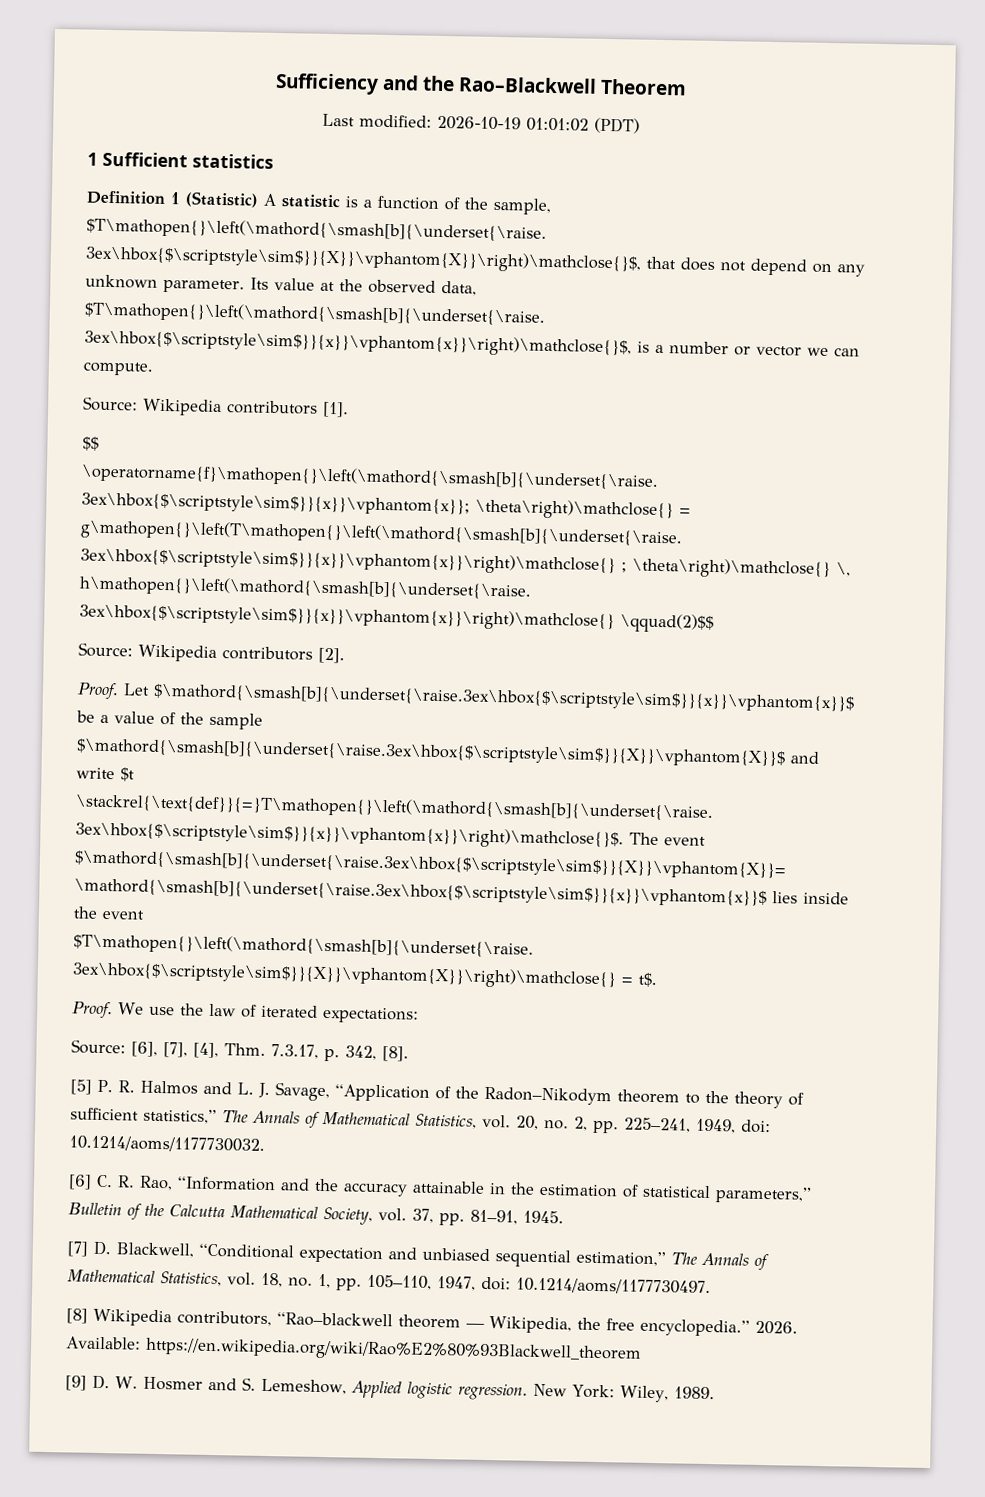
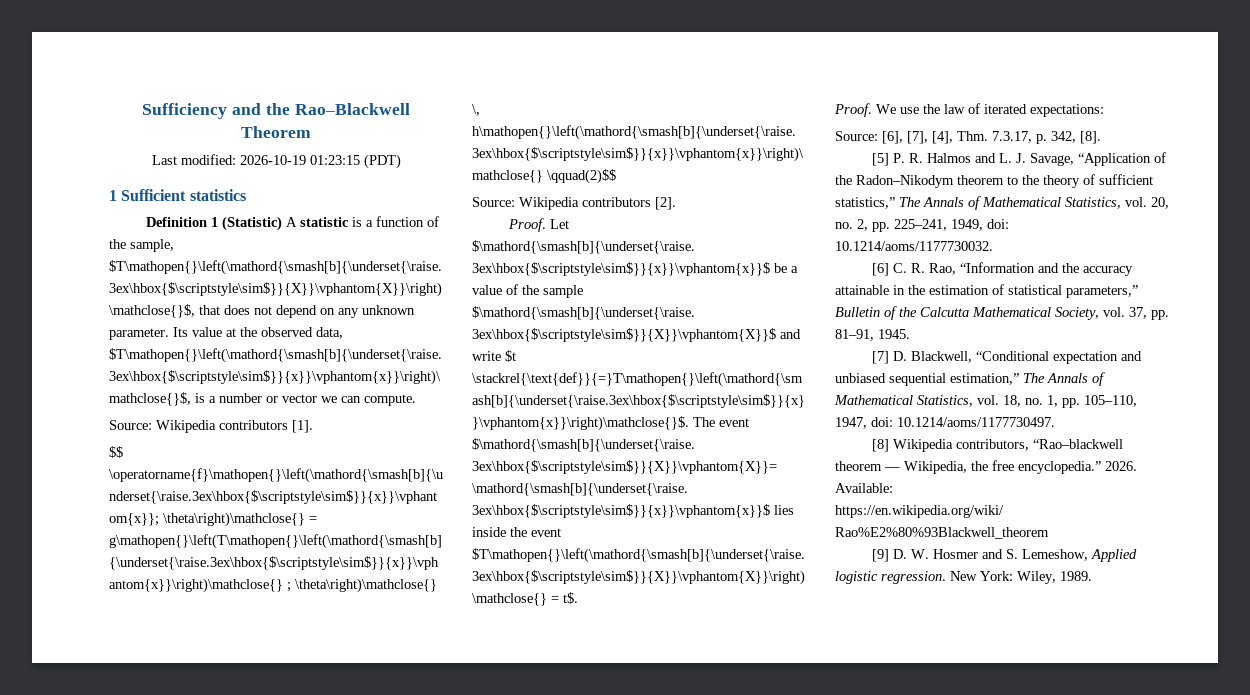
- Last modified: 2026-10-19 01:01:02 (PDT)
+ Last modified: 2026-10-19 01:23:15 (PDT)

